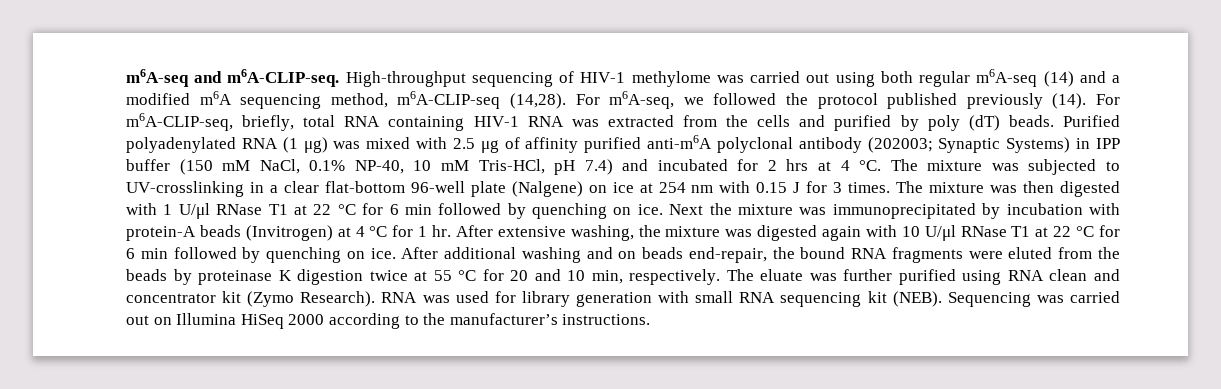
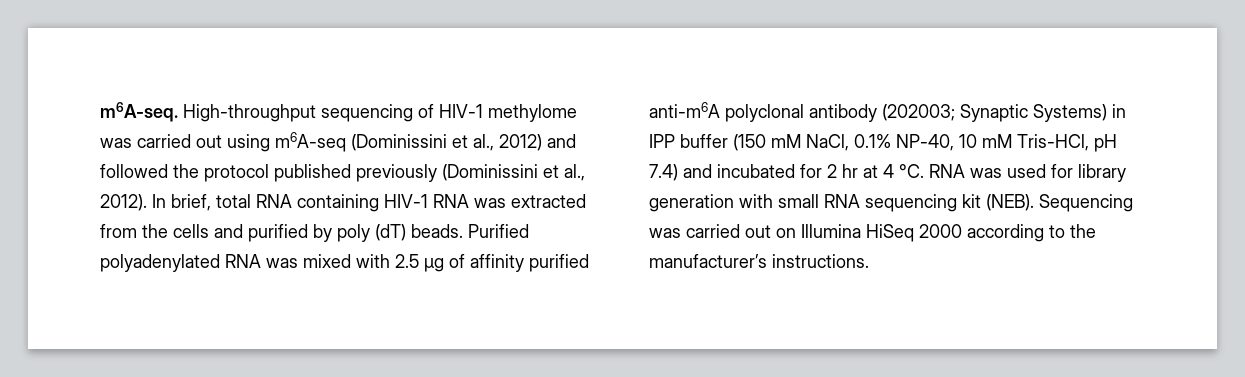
- m6A-seq and m6A-CLIP-seq.
+ m6A-seq.
- High-throughput sequencing of HIV-1 methylome was carried out using both regular m6A-seq (14) and a modified m6A sequencing method, m6A-CLIP-seq (14,28). For m6A-seq, we followed the protocol published previously (14). For m6A-CLIP-seq, briefly, total RNA containing HIV-1 RNA was extracted from the cells and purified by poly (dT) beads.
+ High-throughput sequencing of HIV-1 methylome was carried out using m6A-seq (Dominissini et al., 2012) and followed the protocol published previously (Dominissini et al., 2012). In brief, total RNA containing HIV-1 RNA was extracted from the cells and purified by poly (dT) beads.
- Purified polyadenylated RNA (1 μg) was mixed with 2.5 μg of affinity purified anti-m6A polyclonal antibody (202003; Synaptic Systems) in IPP buffer (150 mM NaCl, 0.1% NP-40, 10 mM Tris-HCl, pH 7.4) and incubated for 2 hrs at 4 °C.
+ Purified polyadenylated RNA was mixed with 2.5 μg of affinity purified anti-m6A polyclonal antibody (202003; Synaptic Systems) in IPP buffer (150 mM NaCl, 0.1% NP-40, 10 mM Tris-HCl, pH 7.4) and incubated for 2 hr at 4 °C.
- The mixture was subjected to UV-crosslinking in a clear flat-bottom 96-well plate (Nalgene) on ice at 254 nm with 0.15 J for 3 times. The mixture was then digested with 1 U/μl RNase T1 at 22 °C for 6 min followed by quenching on ice. Next the mixture was immunoprecipitated by incubation with protein-A beads (Invitrogen) at 4 °C for 1 hr. After extensive washing, the mixture was digested again with 10 U/μl RNase T1 at 22 °C for 6 min followed by quenching on ice. After additional washing and on beads end-repair, the bound RNA fragments were eluted from the beads by proteinase K digestion twice at 55 °C for 20 and 10 min, respectively. The eluate was further purified using RNA clean and concentrator kit (Zymo Research).

